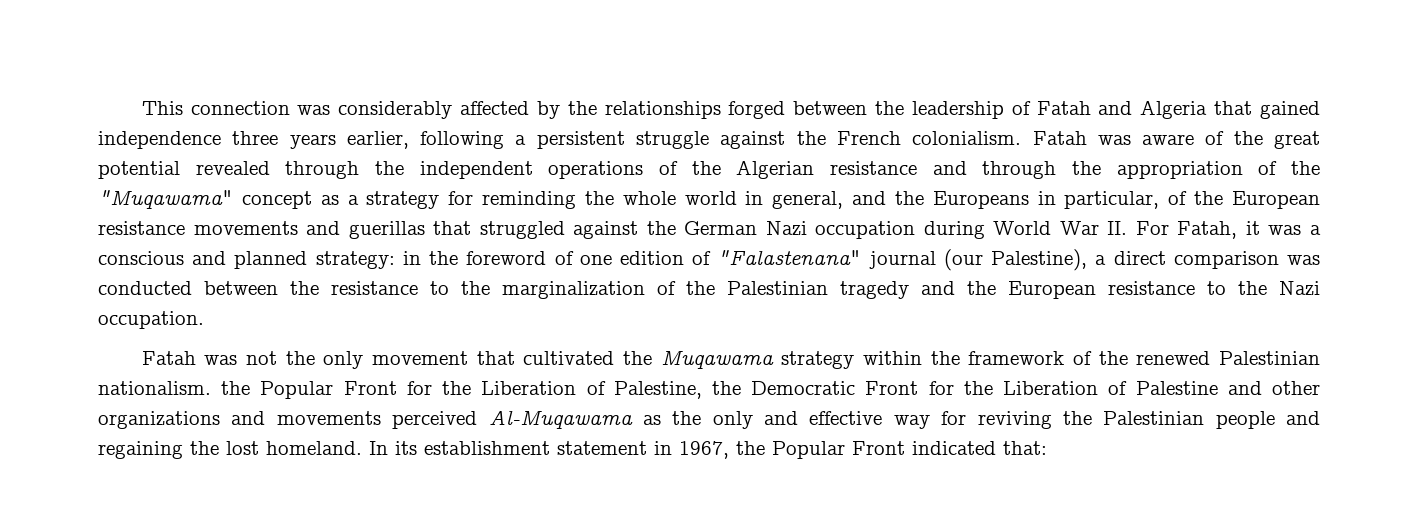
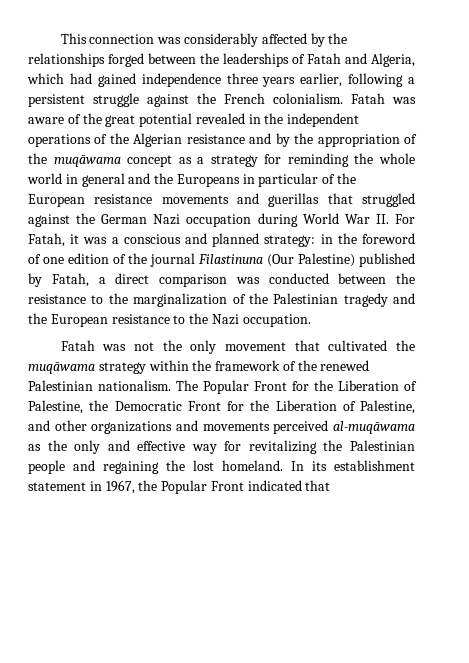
- This connection was considerably affected by the relationships forged between the leadership of Fatah and Algeria that gained independence three years earlier, following a persistent struggle against the French colonialism.
+ This connection was considerably affected by the relationships forged between the leaderships of Fatah and Algeria, which had gained independence three years earlier, following a persistent struggle against the French colonialism.
- Fatah was aware of the great potential revealed through the independent operations of the Algerian resistance and through the appropriation of the "Muqawama" concept as a strategy for reminding the whole world in general, and the Europeans in particular, of the European resistance movements and guerillas that struggled against the German Nazi occupation during World War II. For Fatah, it was a conscious and planned strategy:
+ Fatah was aware of the great potential revealed in the independent operations of the Algerian resistance and by the appropriation of the muqāwama concept as a strategy for reminding the whole world in general and the Europeans in particular of the European resistance movements and guerillas that struggled against the German Nazi occupation during World War II. For Fatah, it was a conscious and planned strategy:
- in the foreword of one edition of "Falastenana" journal (our Palestine), a direct comparison was conducted between the resistance to the marginalization of the Palestinian tragedy and the European resistance to the Nazi occupation.
+ in the foreword of one edition of the journal Filastinuna (Our Palestine) published by Fatah, a direct comparison was conducted between the resistance to the marginalization of the Palestinian tragedy and the European resistance to the Nazi occupation.
- Fatah was not the only movement that cultivated the Muqawama strategy within the framework of the renewed Palestinian nationalism. the Popular Front for the Liberation of Palestine, the Democratic Front for the Liberation of Palestine and other organizations and movements perceived Al-Muqawama as the only and effective way for reviving the Palestinian people and regaining the lost homeland.
+ Fatah was not the only movement that cultivated the muqāwama strategy within the framework of the renewed Palestinian nationalism. The Popular Front for the Liberation of Palestine, the Democratic Front for the Liberation of Palestine, and other organizations and movements perceived al-muqāwama as the only and effective way for revitalizing the Palestinian people and regaining the lost homeland.
- In its establishment statement in 1967, the Popular Front indicated that:
+ In its establishment statement in 1967, the Popular Front indicated that

